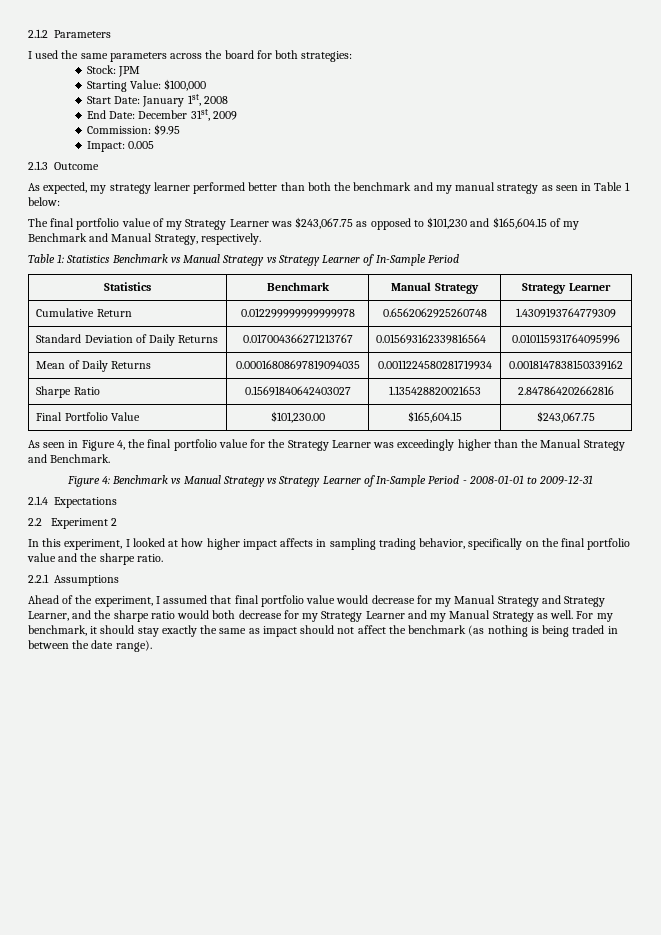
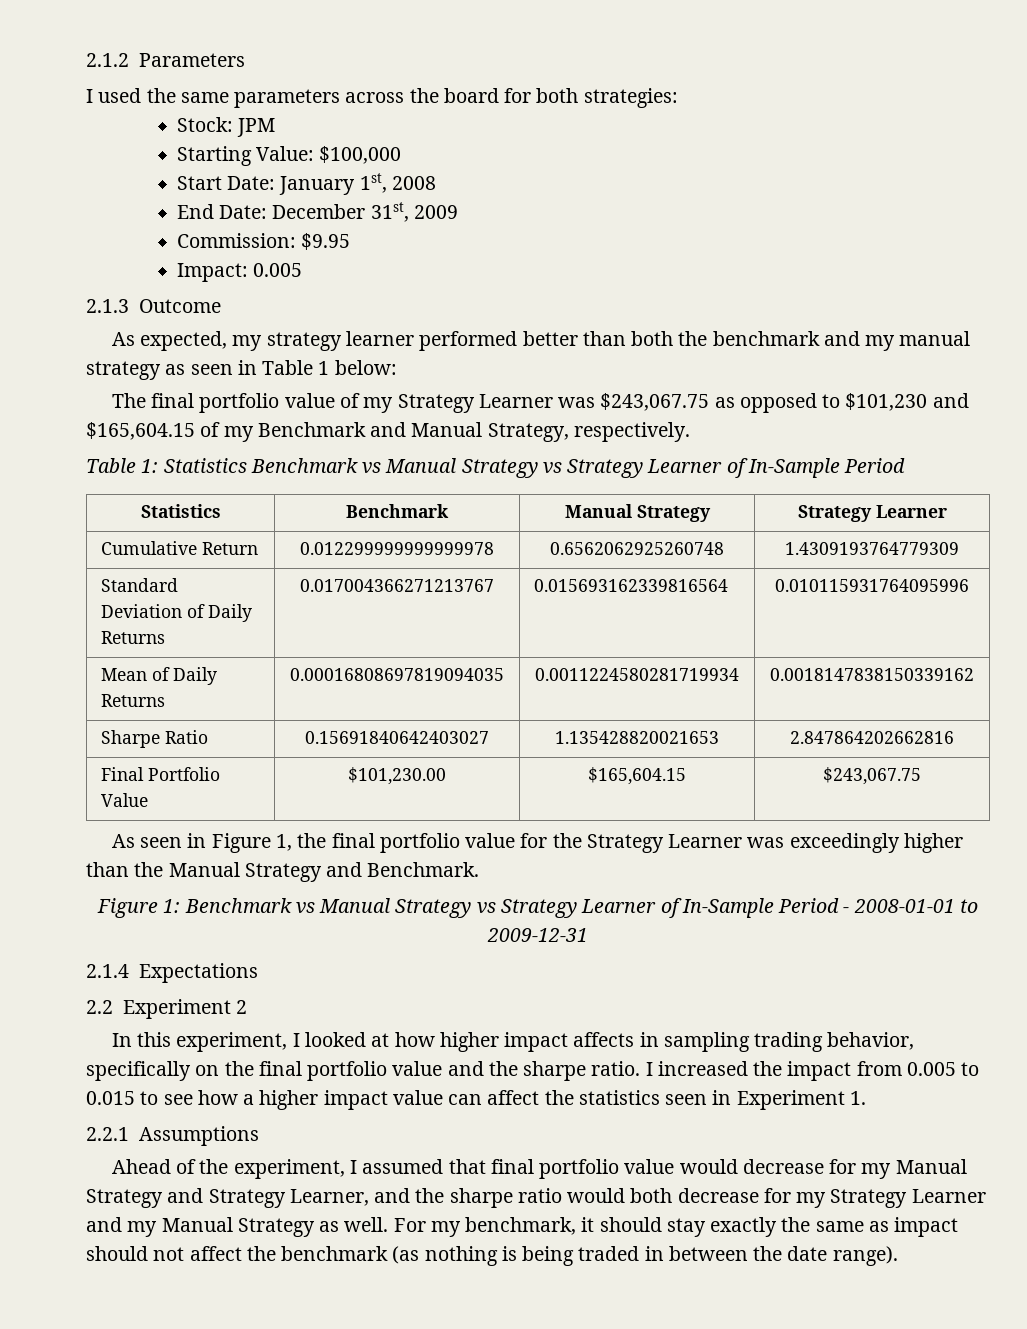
- As seen in Figure 4, the final portfolio value for the Strategy Learner was exceedingly higher than the Manual Strategy and Benchmark.
+ As seen in Figure 1, the final portfolio value for the Strategy Learner was exceedingly higher than the Manual Strategy and Benchmark.
- Figure 4: Benchmark vs Manual Strategy vs Strategy Learner of In-Sample Period - 2008-01-01 to 2009-12-31
+ Figure 1: Benchmark vs Manual Strategy vs Strategy Learner of In-Sample Period - 2008-01-01 to 2009-12-31
+ I increased the impact from 0.005 to 0.015 to see how a higher impact value can affect the statistics seen in Experiment 1.

